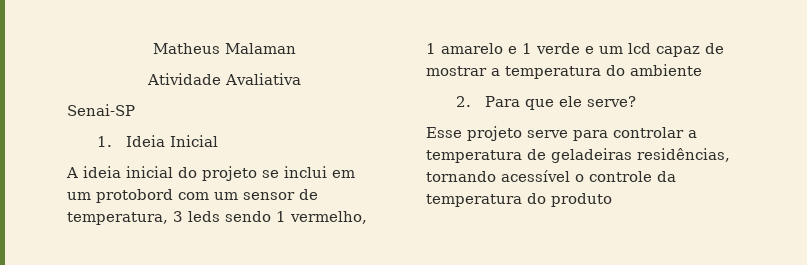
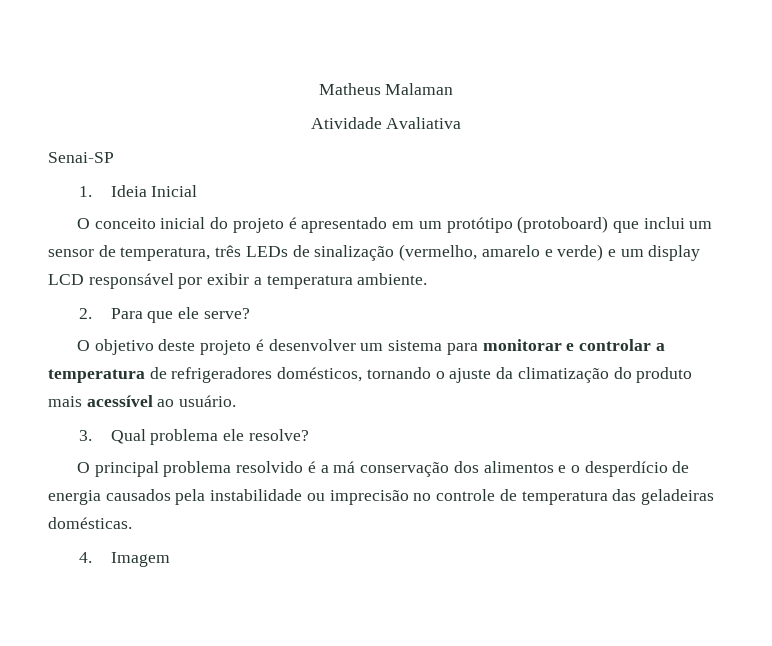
- A ideia inicial do projeto se inclui em um protobord com um sensor de temperatura, 3 leds sendo 1 vermelho, 1 amarelo e 1 verde e um lcd capaz de mostrar a temperatura do ambiente
+ O conceito inicial do projeto é apresentado em um protótipo (protoboard) que inclui um sensor de temperatura, três LEDs de sinalização (vermelho, amarelo e verde) e um display LCD responsável por exibir a temperatura ambiente.
- Esse projeto serve para controlar a temperatura de geladeiras residências, tornando acessível o controle da temperatura do produto
+ O objetivo deste projeto é desenvolver um sistema para monitorar e controlar a temperatura de refrigeradores domésticos, tornando o ajuste da climatização do produto mais acessível ao usuário.
+ 3. Qual problema ele resolve?
+ O principal problema resolvido é a má conservação dos alimentos e o desperdício de energia causados pela instabilidade ou imprecisão no controle de temperatura das geladeiras domésticas.
+ 4. Imagem

